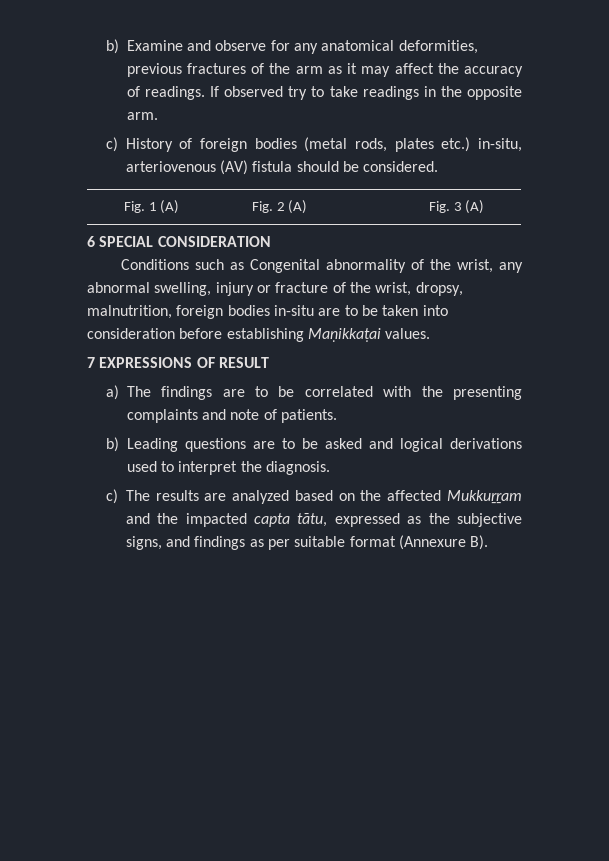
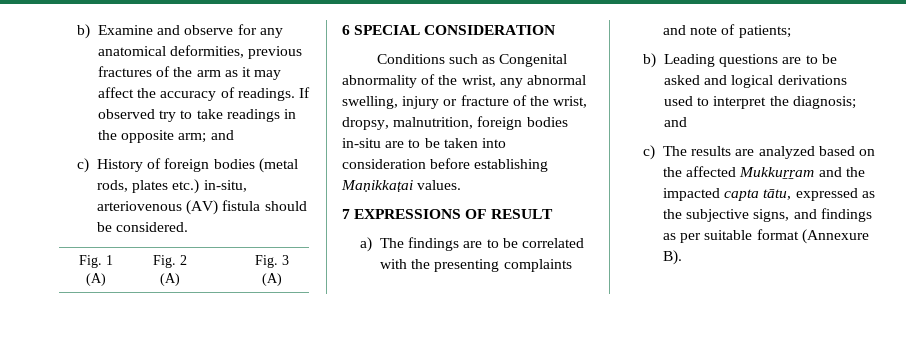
- If observed try to take readings in the opposite arm.
+ If observed try to take readings in the opposite arm; and
- a) The findings are to be correlated with the presenting complaints and note of patients.
+ a) The findings are to be correlated with the presenting complaints and note of patients;
- b) Leading questions are to be asked and logical derivations used to interpret the diagnosis.
+ b) Leading questions are to be asked and logical derivations used to interpret the diagnosis; and

